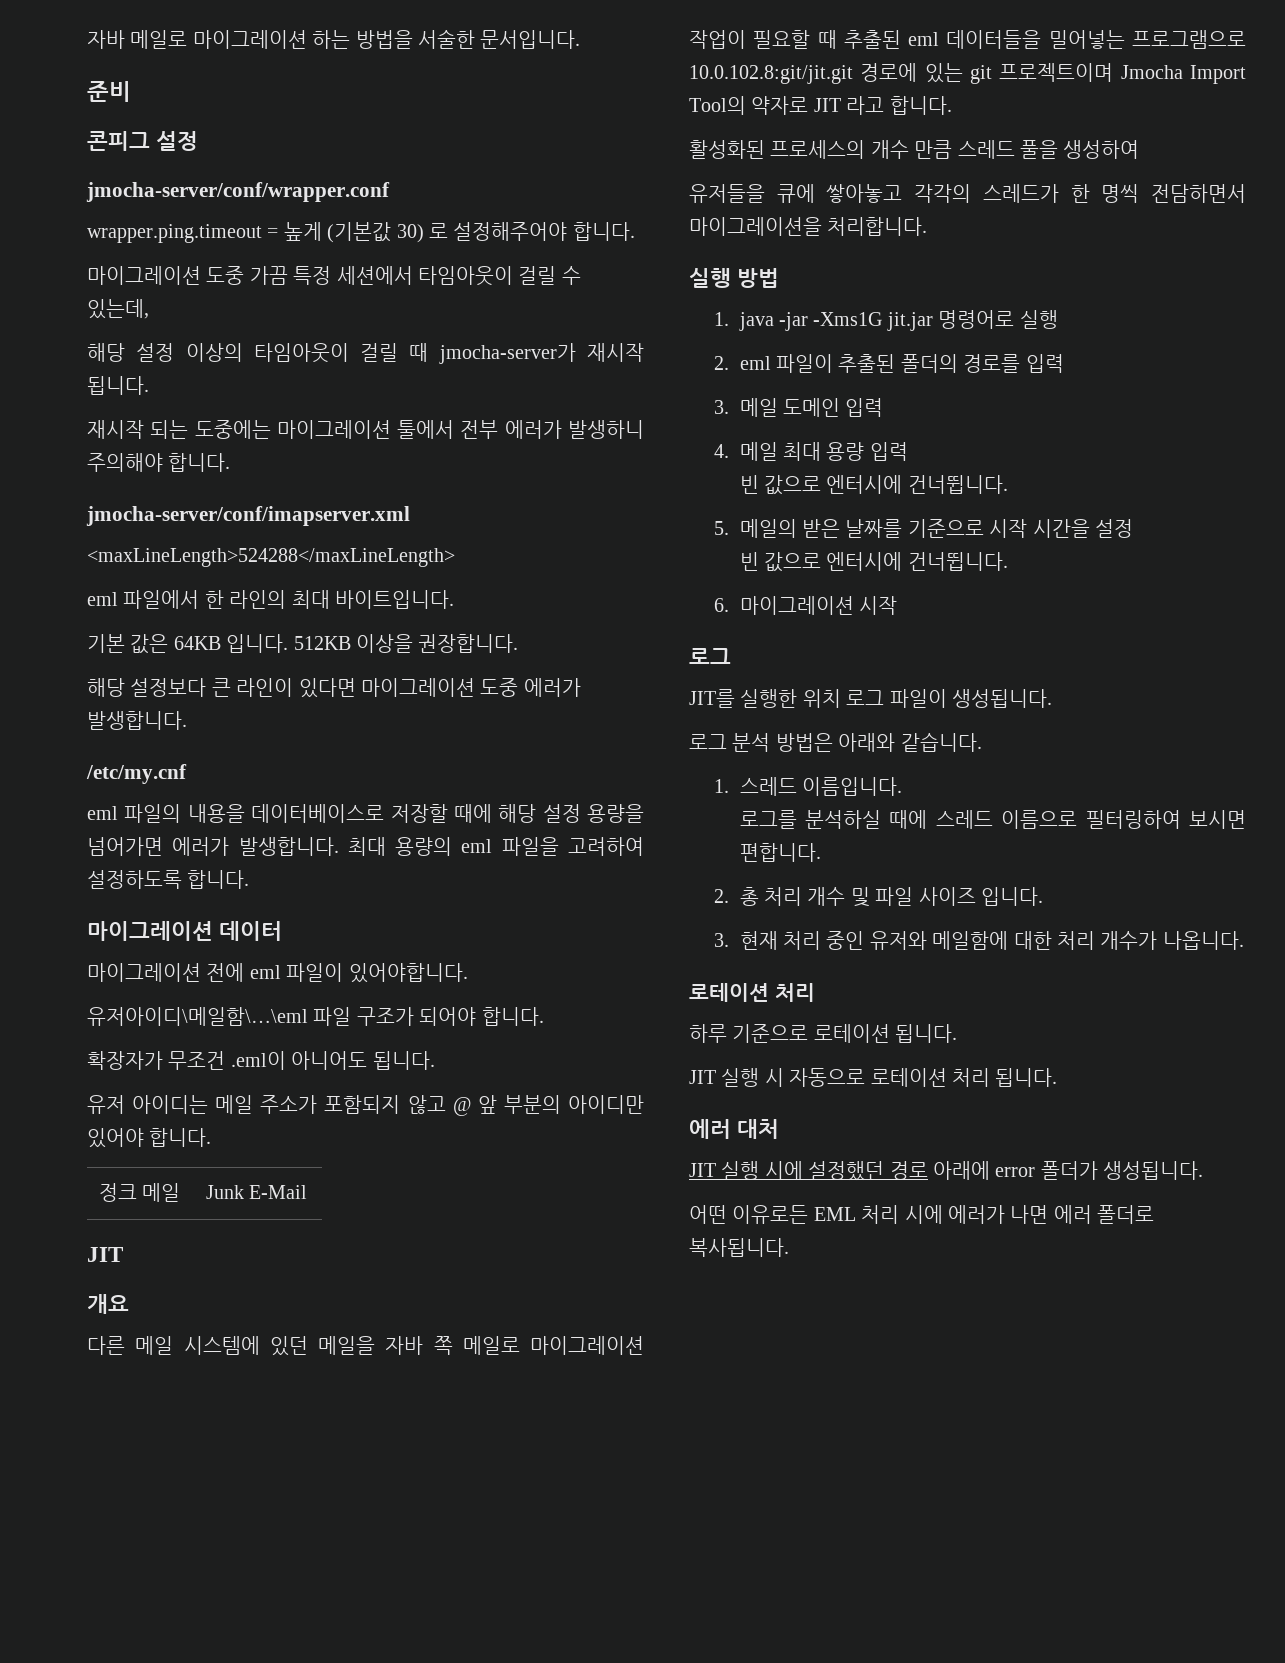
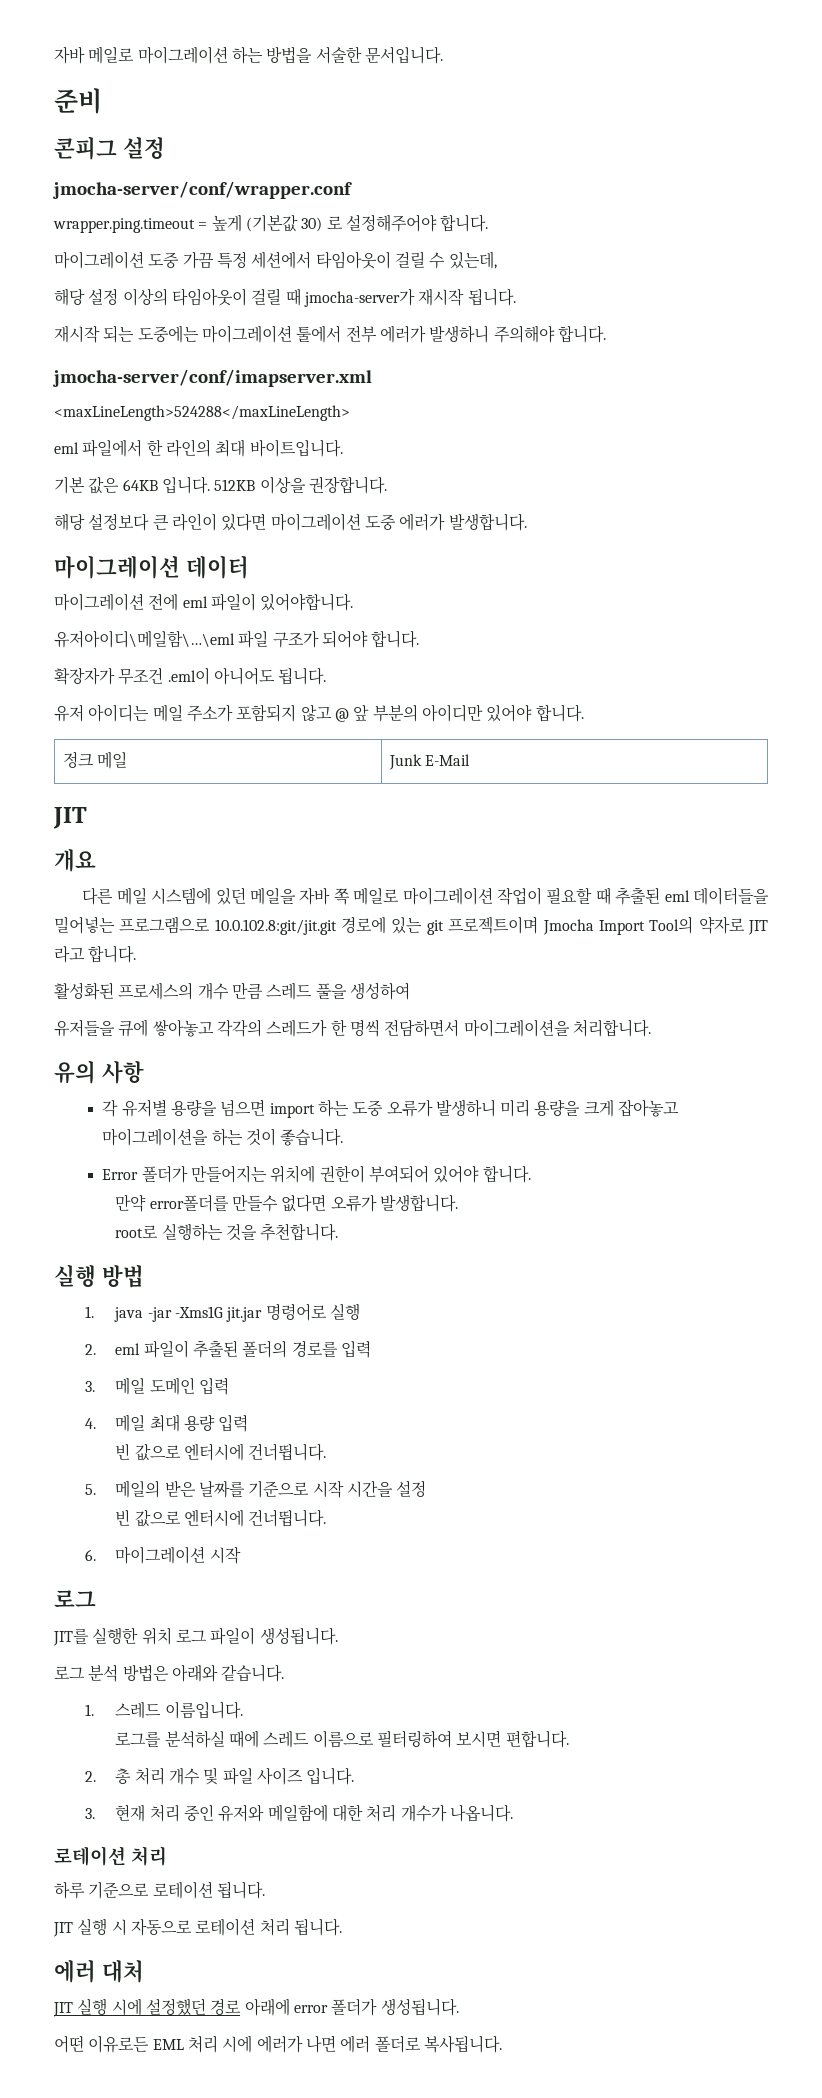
- /etc/my.cnf
- eml 파일의 내용을 데이터베이스로 저장할 때에 해당 설정 용량을 넘어가면 에러가 발생합니다. 최대 용량의 eml 파일을 고려하여 설정하도록 합니다.
+ 유의 사항
+ 각 유저별 용량을 넘으면 import 하는 도중 오류가 발생하니 미리 용량을 크게 잡아놓고 마이그레이션을 하는 것이 좋습니다.
+ Error 폴더가 만들어지는 위치에 권한이 부여되어 있어야 합니다.
+ 만약 error폴더를 만들수 없다면 오류가 발생합니다.
+ root로 실행하는 것을 추천합니다.

